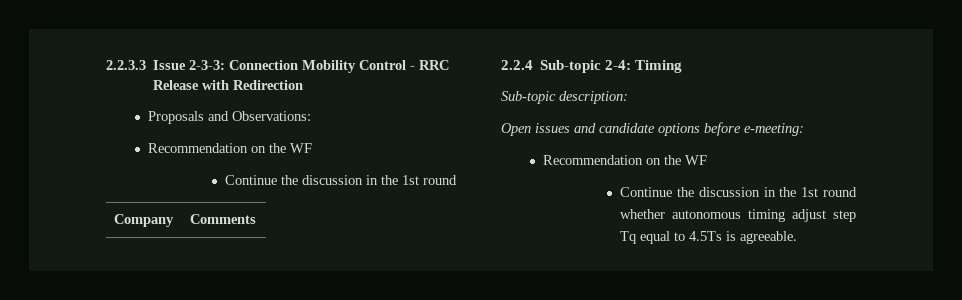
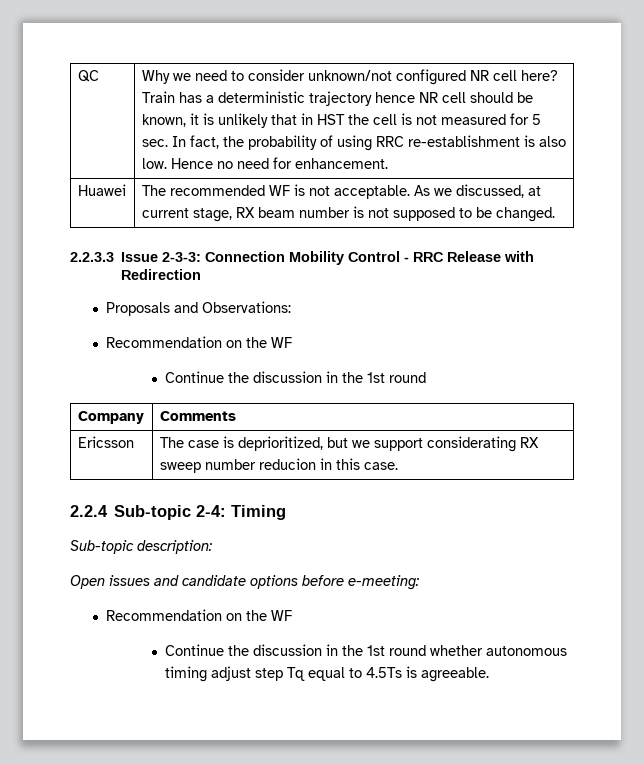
+ QC | Why we need to consider unknown/not configured NR cell here? Train has a deterministic trajectory hence NR cell should be known, it is unlikely that in HST the cell is not measured for 5 sec. In fact, the probability of using RRC re-establishment is also low. Hence no need for enhancement.
+ Huawei | The recommended WF is not acceptable. As we discussed, at current stage, RX beam number is not supposed to be changed.
+ Ericsson | The case is deprioritized, but we support considerating RX sweep number reducion in this case.

